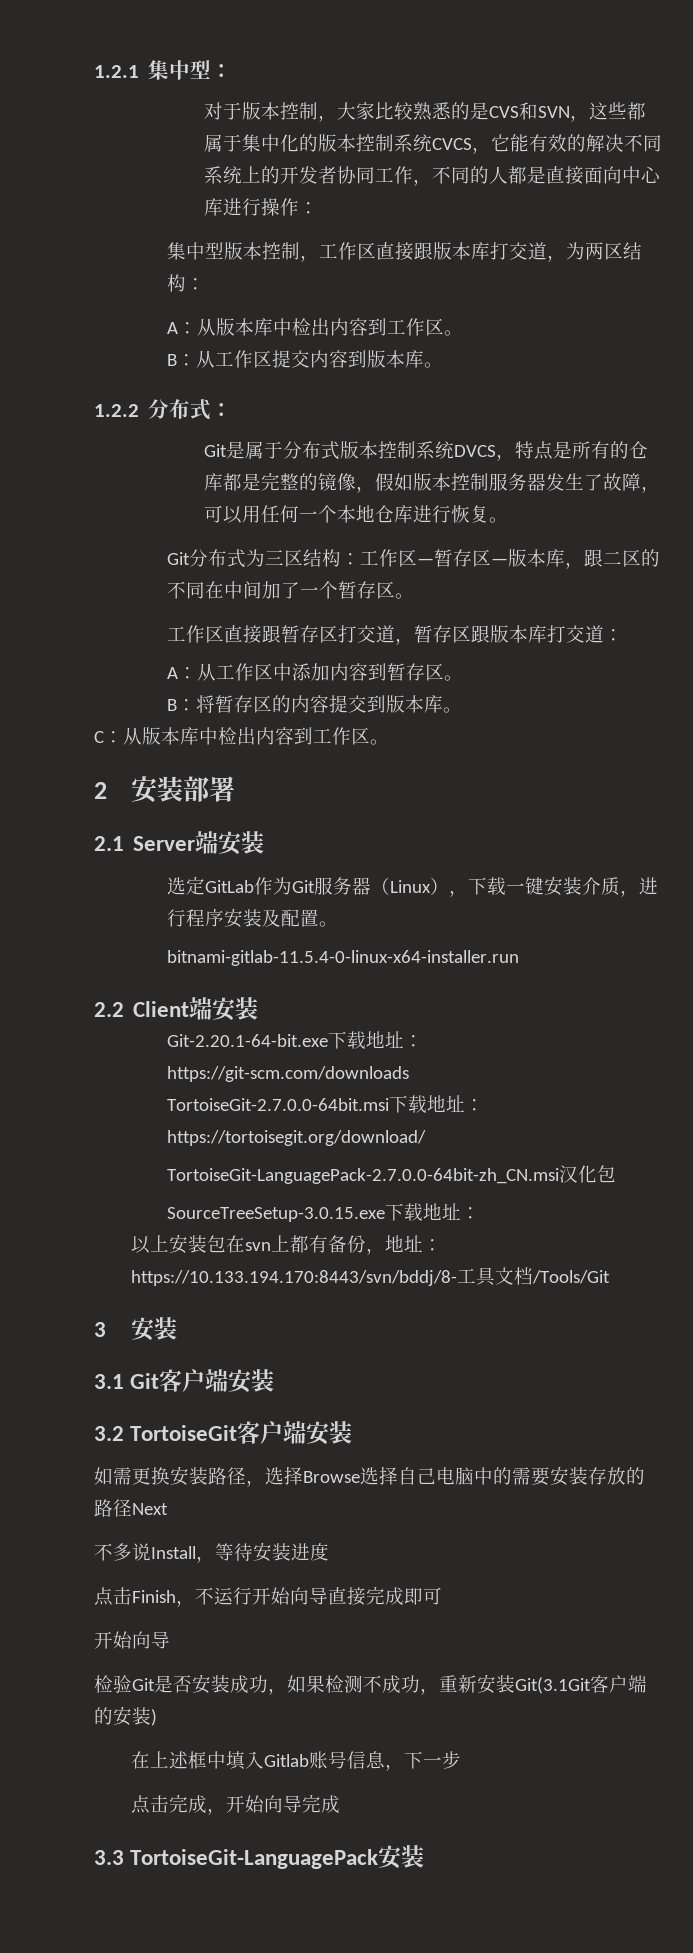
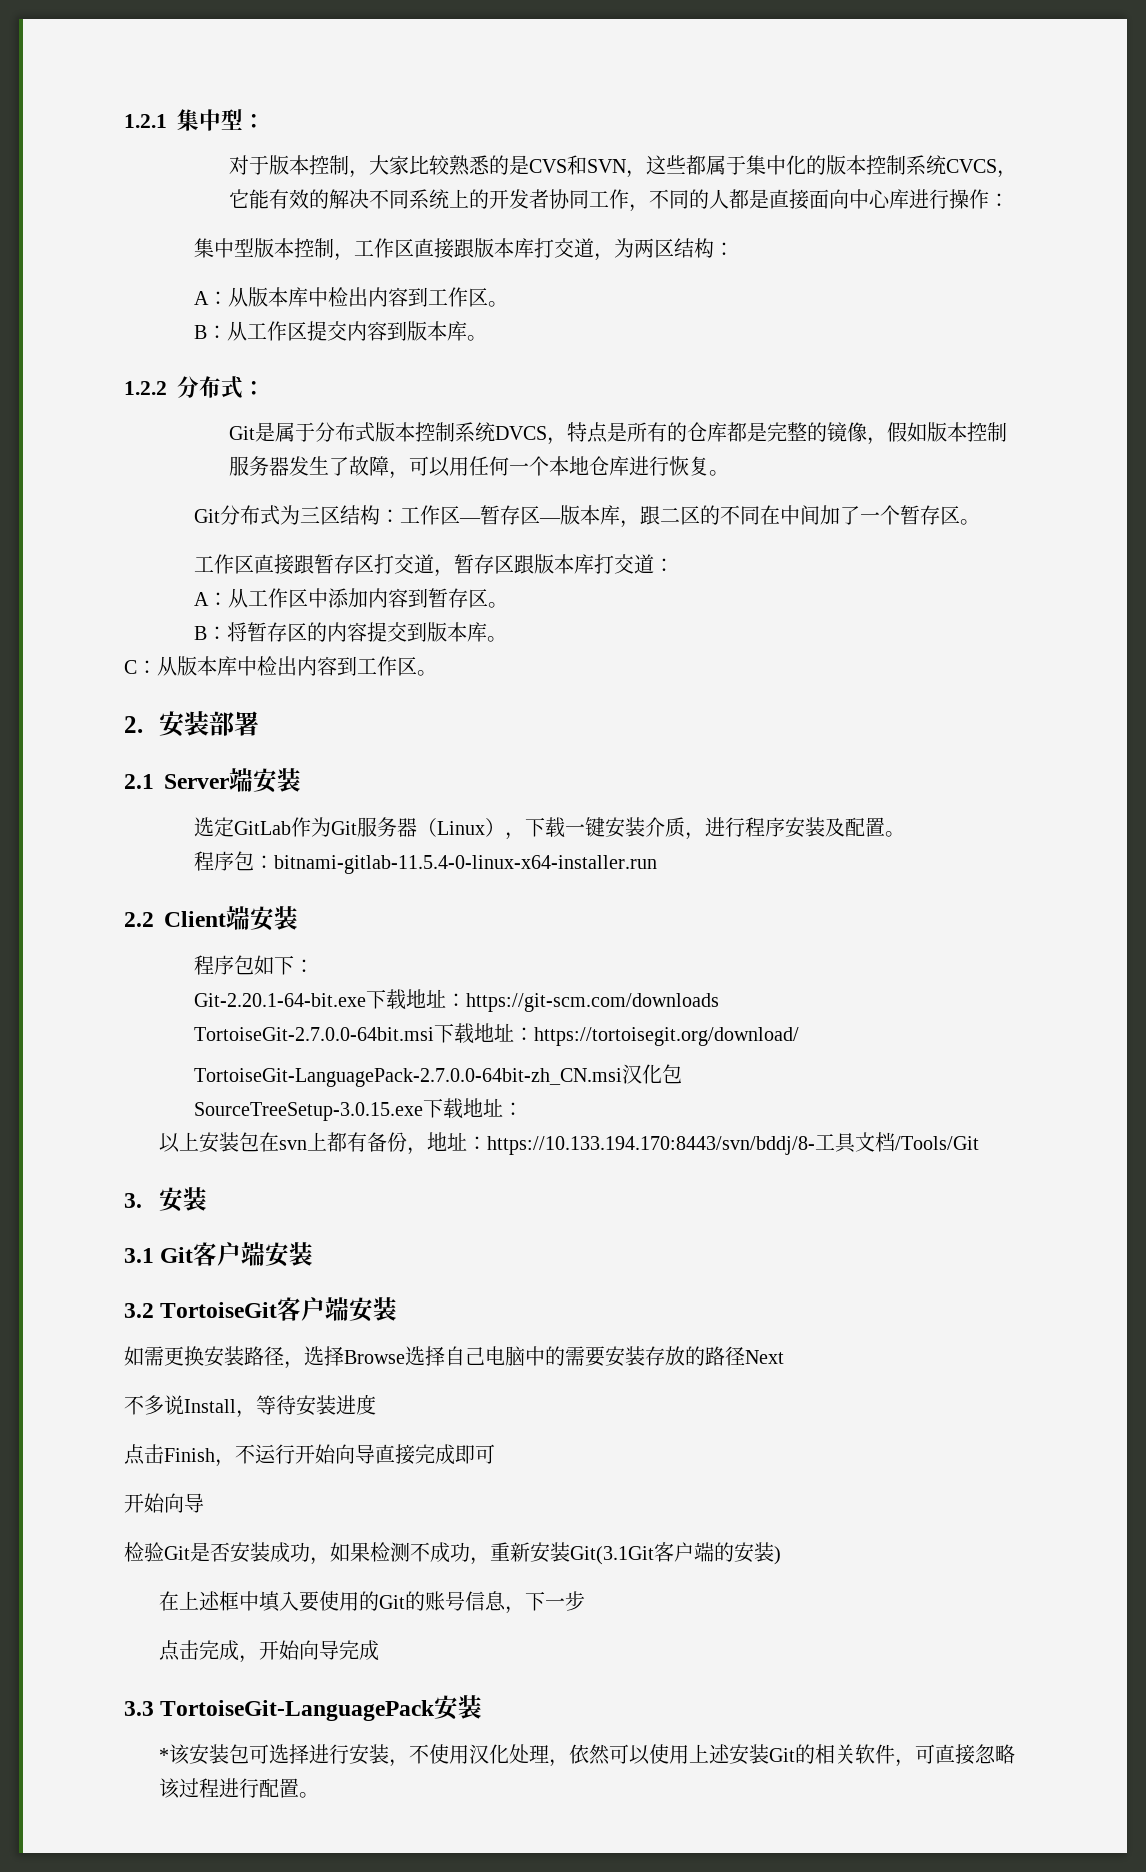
- 2安装部署
+ 2.安装部署
- bitnami-gitlab-11.5.4-0-linux-x64-installer.run
+ 程序包：bitnami-gitlab-11.5.4-0-linux-x64-installer.run
+ 程序包如下：
- 3安装
+ 3.安装
- 在上述框中填入Gitlab账号信息，下一步
+ 在上述框中填入要使用的Git的账号信息，下一步
+ *该安装包可选择进行安装，不使用汉化处理，依然可以使用上述安装Git的相关软件，可直接忽略该过程进行配置。

